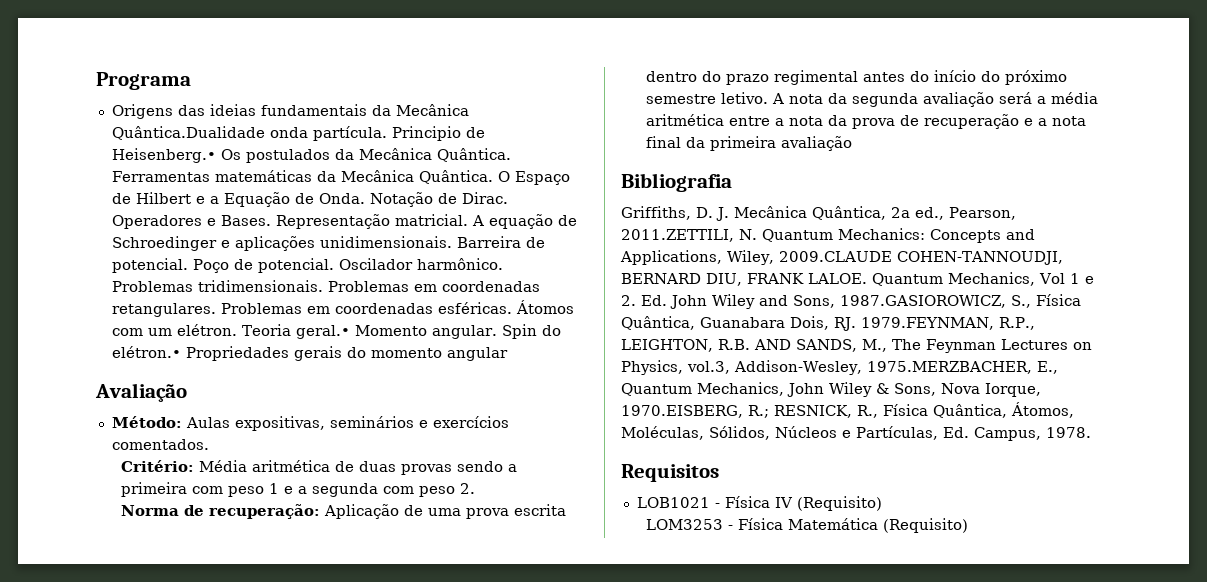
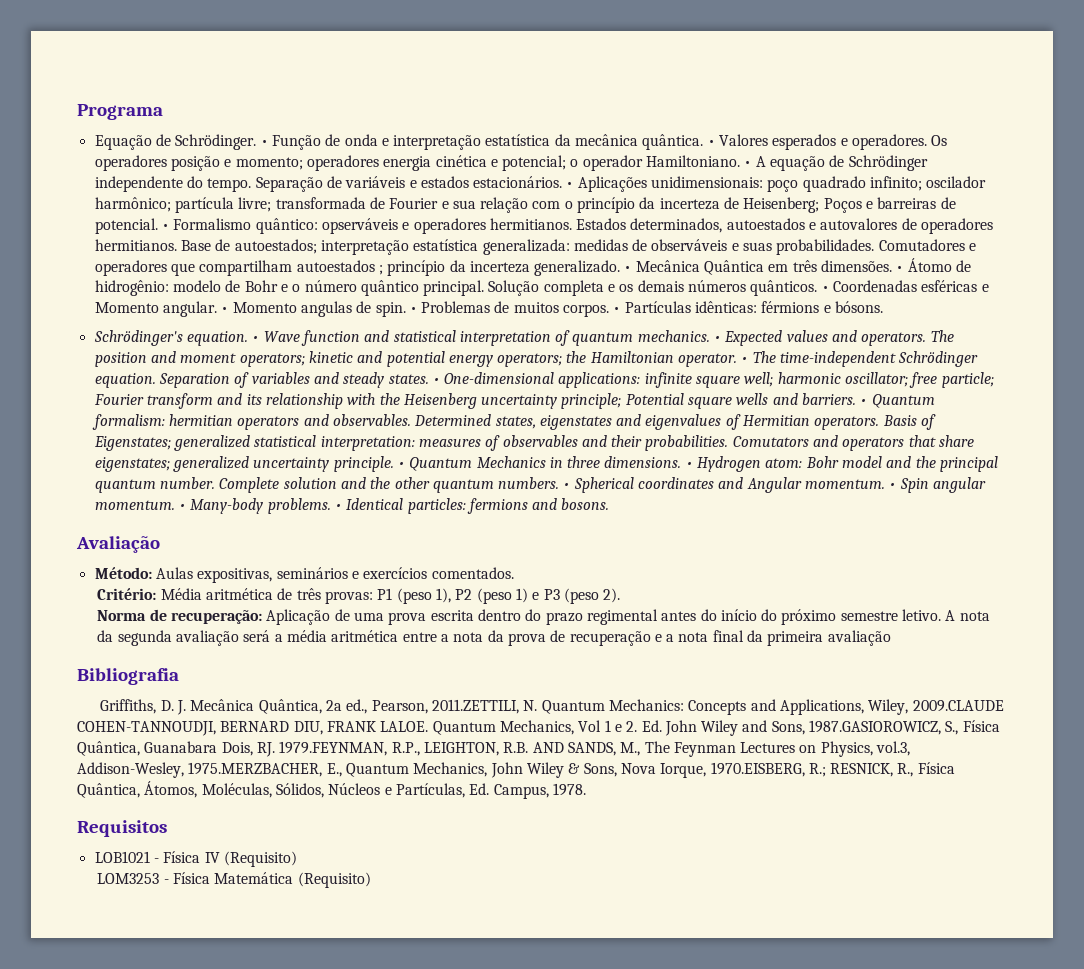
- Origens das ideias fundamentais da Mecânica Quântica.Dualidade onda partícula. Principio de Heisenberg.• Os postulados da Mecânica Quântica. Ferramentas matemáticas da Mecânica Quântica. O Espaço de Hilbert e a Equação de Onda. Notação de Dirac. Operadores e Bases. Representação matricial. A equação de Schroedinger e aplicações unidimensionais. Barreira de potencial. Poço de potencial. Oscilador harmônico. Problemas tridimensionais. Problemas em coordenadas retangulares. Problemas em coordenadas esféricas. Átomos com um elétron. Teoria geral.• Momento angular. Spin do elétron.• Propriedades gerais do momento angular
+ Equação de Schrödinger. • Função de onda e interpretação estatística da mecânica quântica. • Valores esperados e operadores. Os operadores posição e momento; operadores energia cinética e potencial; o operador Hamiltoniano. • A equação de Schrödinger independente do tempo. Separação de variáveis e estados estacionários. • Aplicações unidimensionais: poço quadrado infinito; oscilador harmônico; partícula livre; transformada de Fourier e sua relação com o princípio da incerteza de Heisenberg; Poços e barreiras de potencial. • Formalismo quântico: opserváveis e operadores hermitianos. Estados determinados, autoestados e autovalores de operadores hermitianos. Base de autoestados; interpretação estatística generalizada: medidas de observáveis e suas probabilidades. Comutadores e operadores que compartilham autoestados ; princípio da incerteza generalizado. • Mecânica Quântica em três dimensões. • Átomo de hidrogênio: modelo de Bohr e o número quântico principal. Solução completa e os demais números quânticos. • Coordenadas esféricas e Momento angular. • Momento angulas de spin. • Problemas de muitos corpos. • Partículas idênticas: férmions e bósons.
+ Schrödinger's equation. • Wave function and statistical interpretation of quantum mechanics. • Expected values and operators. The position and moment operators; kinetic and potential energy operators; the Hamiltonian operator. • The time-independent Schrödinger equation. Separation of variables and steady states. • One-dimensional applications: infinite square well; harmonic oscillator; free particle; Fourier transform and its relationship with the Heisenberg uncertainty principle; Potential square wells and barriers. • Quantum formalism: hermitian operators and observables. Determined states, eigenstates and eigenvalues of Hermitian operators. Basis of Eigenstates; generalized statistical interpretation: measures of observables and their probabilities. Comutators and operators that share eigenstates; generalized uncertainty principle. • Quantum Mechanics in three dimensions. • Hydrogen atom: Bohr model and the principal quantum number. Complete solution and the other quantum numbers. • Spherical coordinates and Angular momentum. • Spin angular momentum. • Many-body problems. • Identical particles: fermions and bosons.
- Critério: Média aritmética de duas provas sendo a primeira com peso 1 e a segunda com peso 2.
+ Critério: Média aritmética de três provas: P1 (peso 1), P2 (peso 1) e P3 (peso 2).

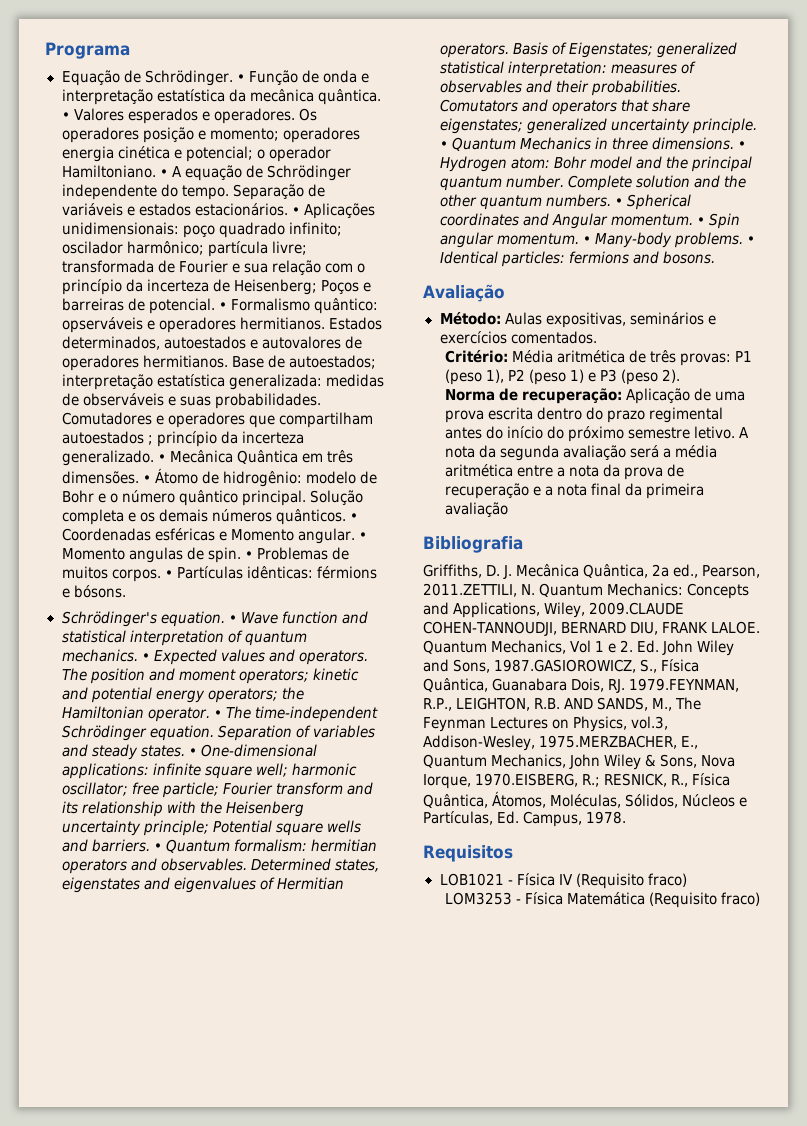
- LOB1021 - Física IV (Requisito)
+ LOB1021 - Física IV (Requisito fraco)
- LOM3253 - Física Matemática (Requisito)
+ LOM3253 - Física Matemática (Requisito fraco)

